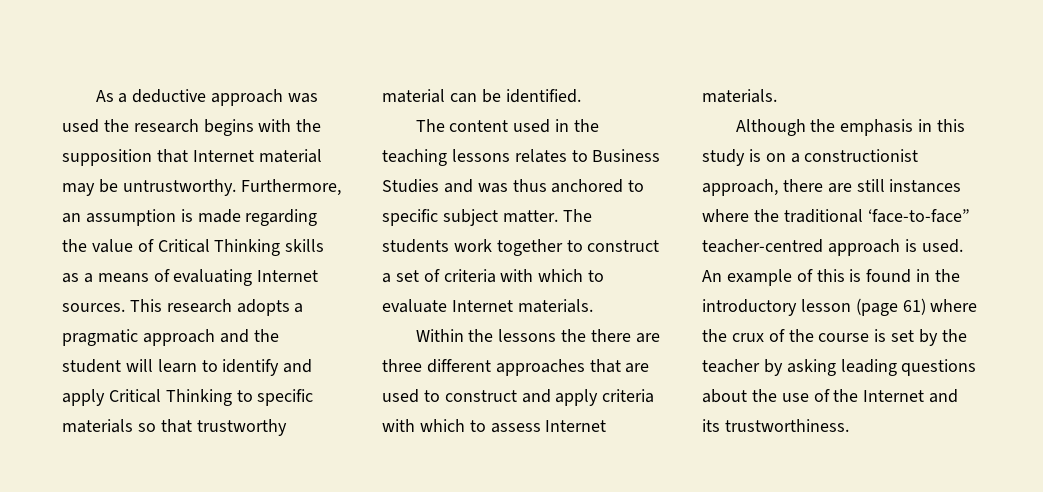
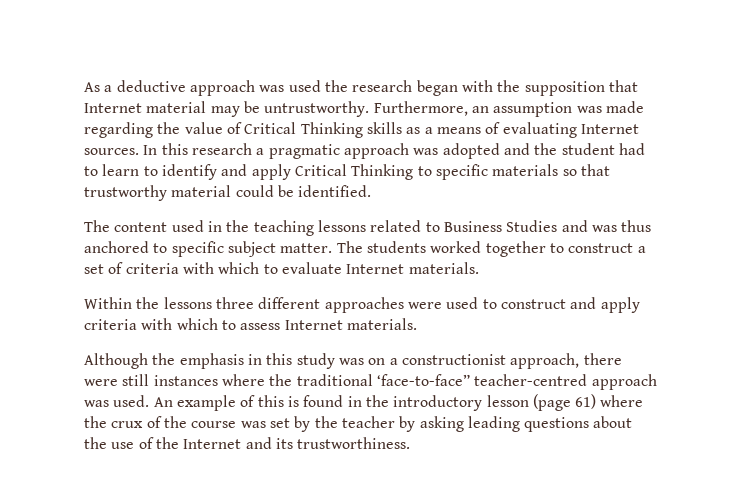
- As a deductive approach was used the research begins with the supposition that Internet material may be untrustworthy.
+ As a deductive approach was used the research began with the supposition that Internet material may be untrustworthy.
- Furthermore, an assumption is made regarding the value of Critical Thinking skills as a means of evaluating Internet sources.
+ Furthermore, an assumption was made regarding the value of Critical Thinking skills as a means of evaluating Internet sources.
- This research adopts a pragmatic approach and the student will learn to identify and apply Critical Thinking to specific materials so that trustworthy material can be identified.
+ In this research a pragmatic approach was adopted and the student had to learn to identify and apply Critical Thinking to specific materials so that trustworthy material could be identified.
- The content used in the teaching lessons relates to Business Studies and was thus anchored to specific subject matter.
+ The content used in the teaching lessons related to Business Studies and was thus anchored to specific subject matter.
- The students work together to construct a set of criteria with which to evaluate Internet materials.
+ The students worked together to construct a set of criteria with which to evaluate Internet materials.
- Within the lessons the there are three different approaches that are used to construct and apply criteria with which to assess Internet materials.
+ Within the lessons three different approaches were used to construct and apply criteria with which to assess Internet materials.
- Although the emphasis in this study is on a constructionist approach, there are still instances where the traditional ‘face-to-face” teacher-centred approach is used.
+ Although the emphasis in this study was on a constructionist approach, there were still instances where the traditional ‘face-to-face” teacher-centred approach was used.
- An example of this is found in the introductory lesson (page 61) where the crux of the course is set by the teacher by asking leading questions about the use of the Internet and its trustworthiness.
+ An example of this is found in the introductory lesson (page 61) where the crux of the course was set by the teacher by asking leading questions about the use of the Internet and its trustworthiness.

